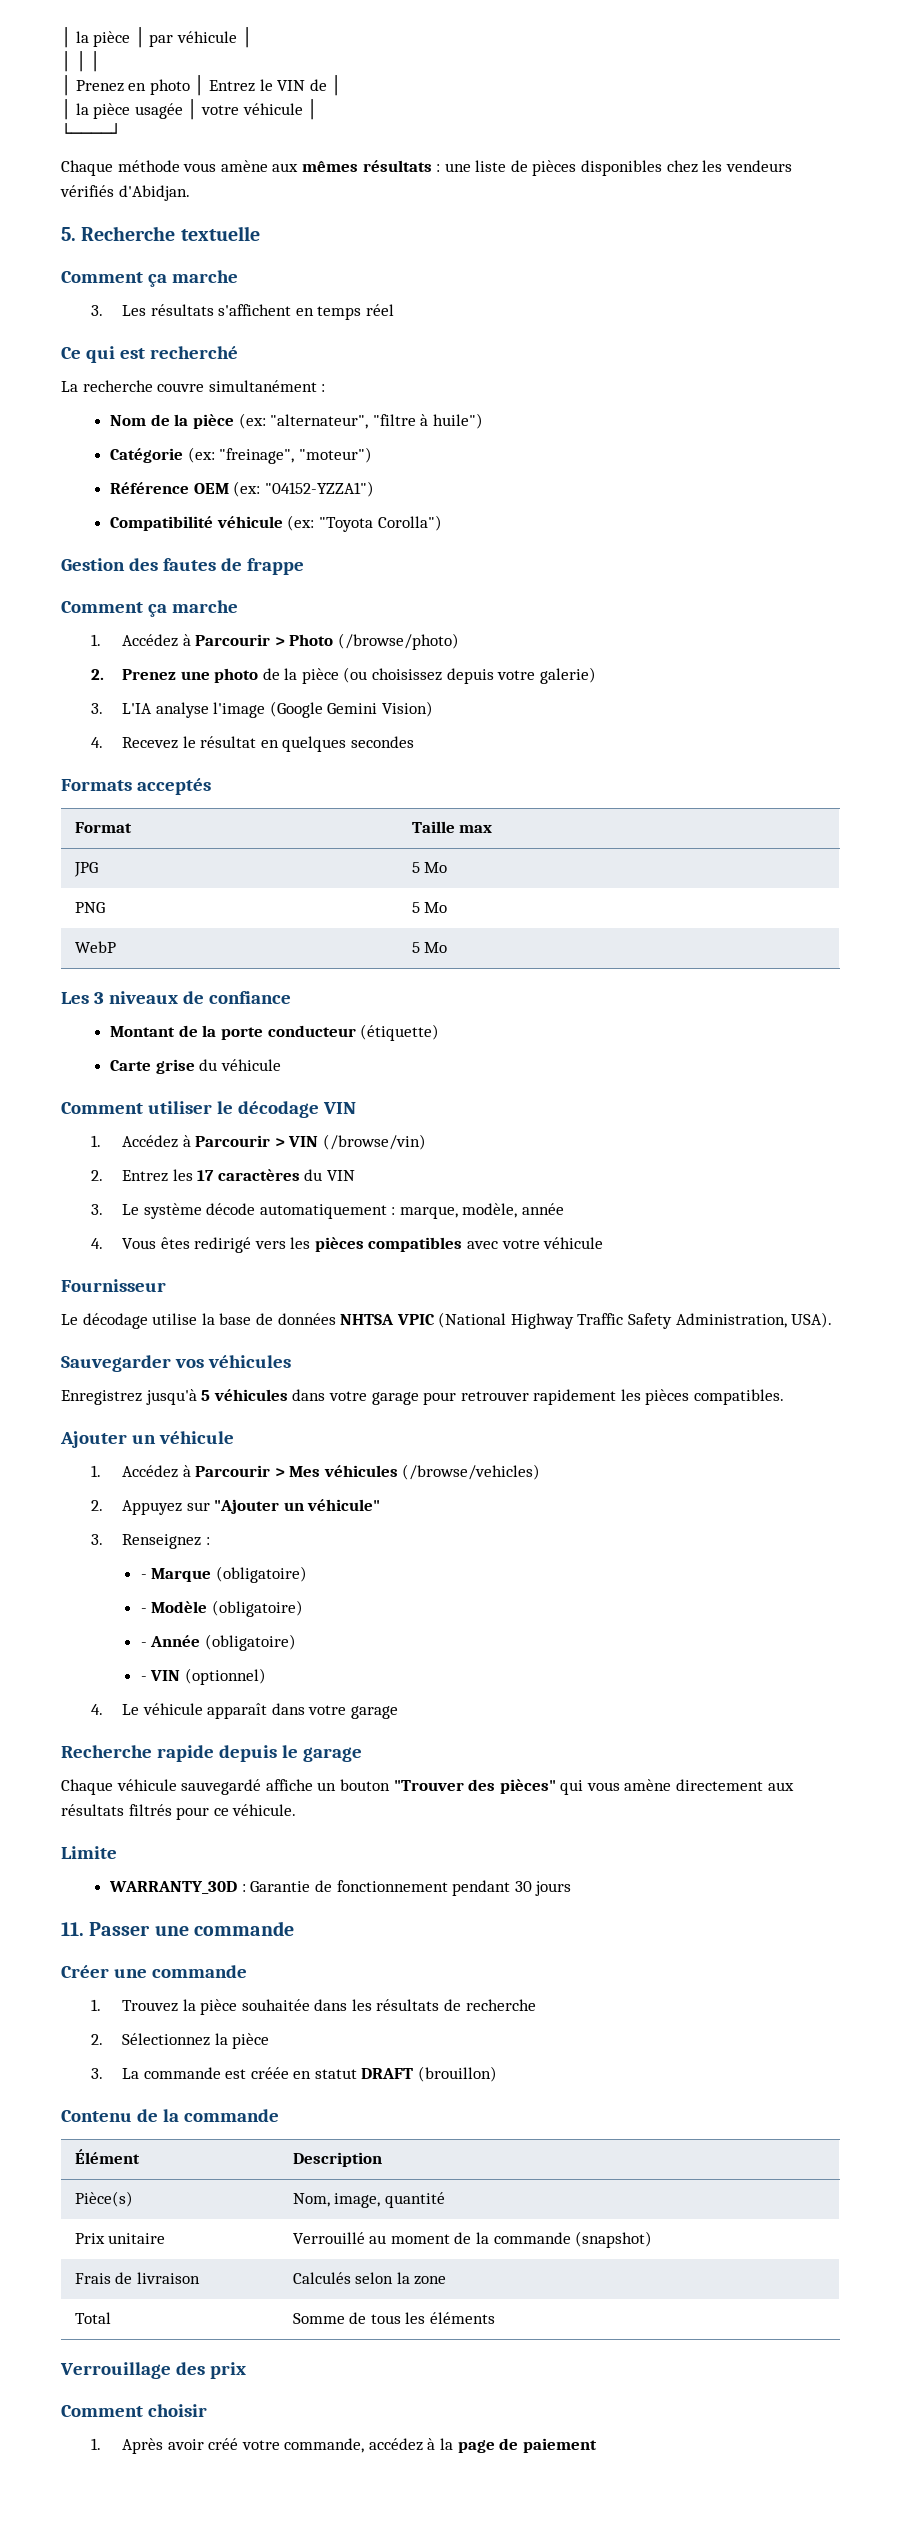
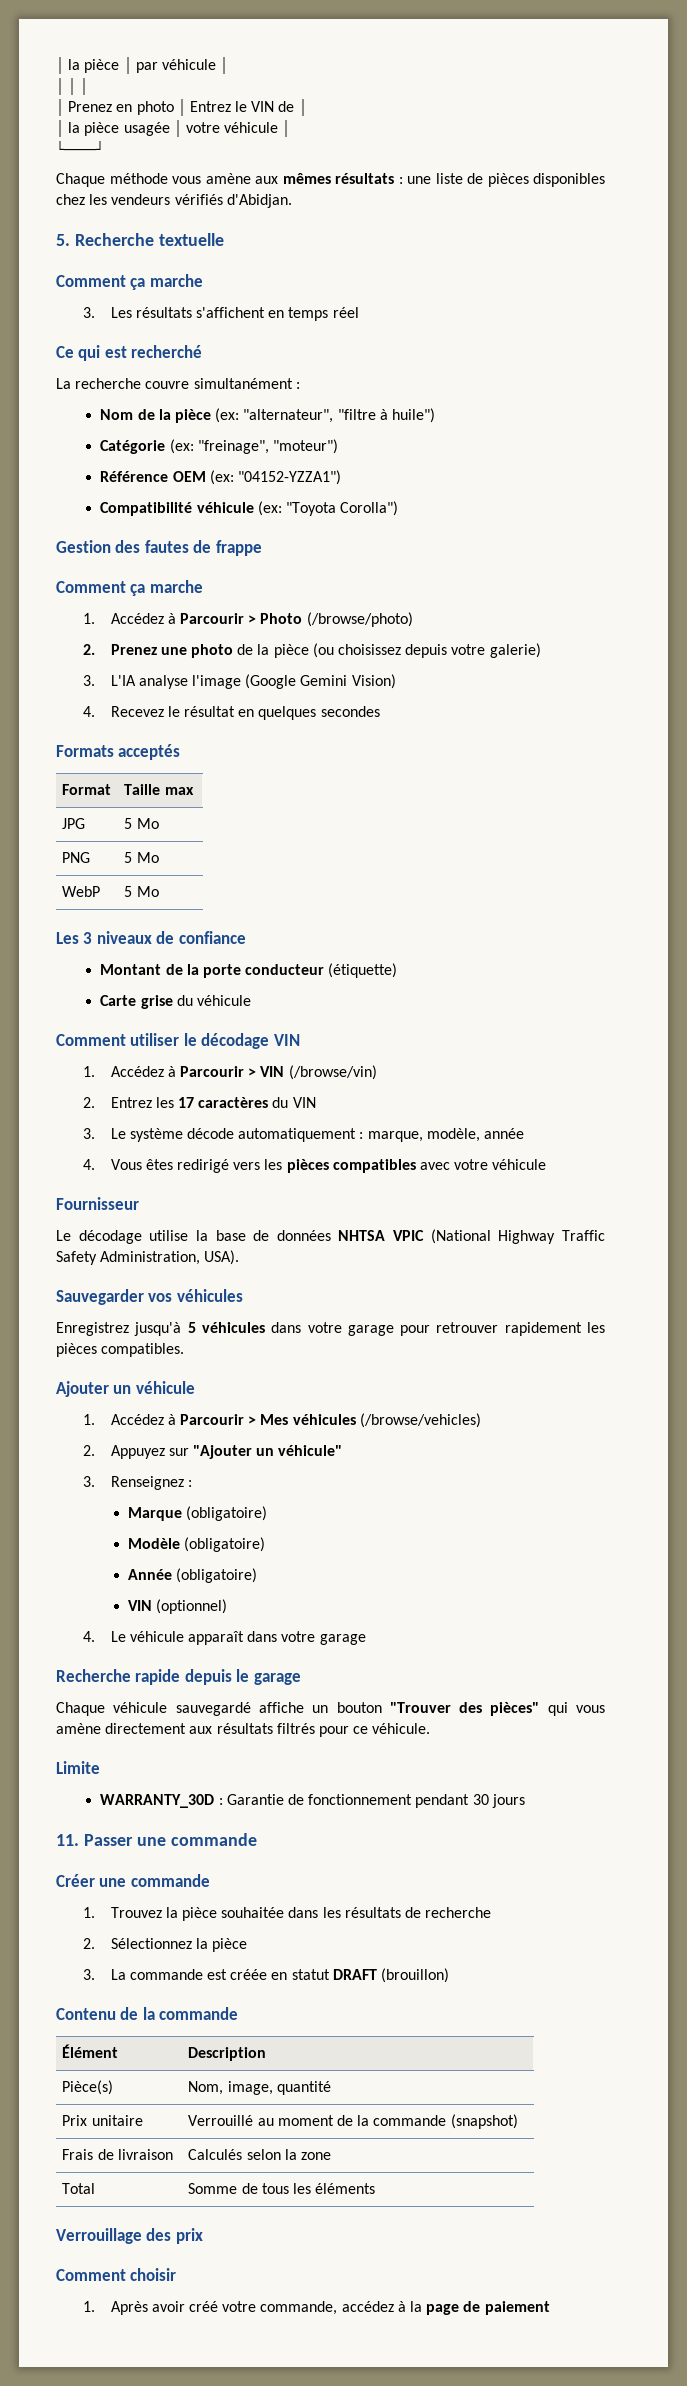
- - Marque (obligatoire)
+ Marque (obligatoire)
- - Modèle (obligatoire)
+ Modèle (obligatoire)
- - Année (obligatoire)
+ Année (obligatoire)
- - VIN (optionnel)
+ VIN (optionnel)

